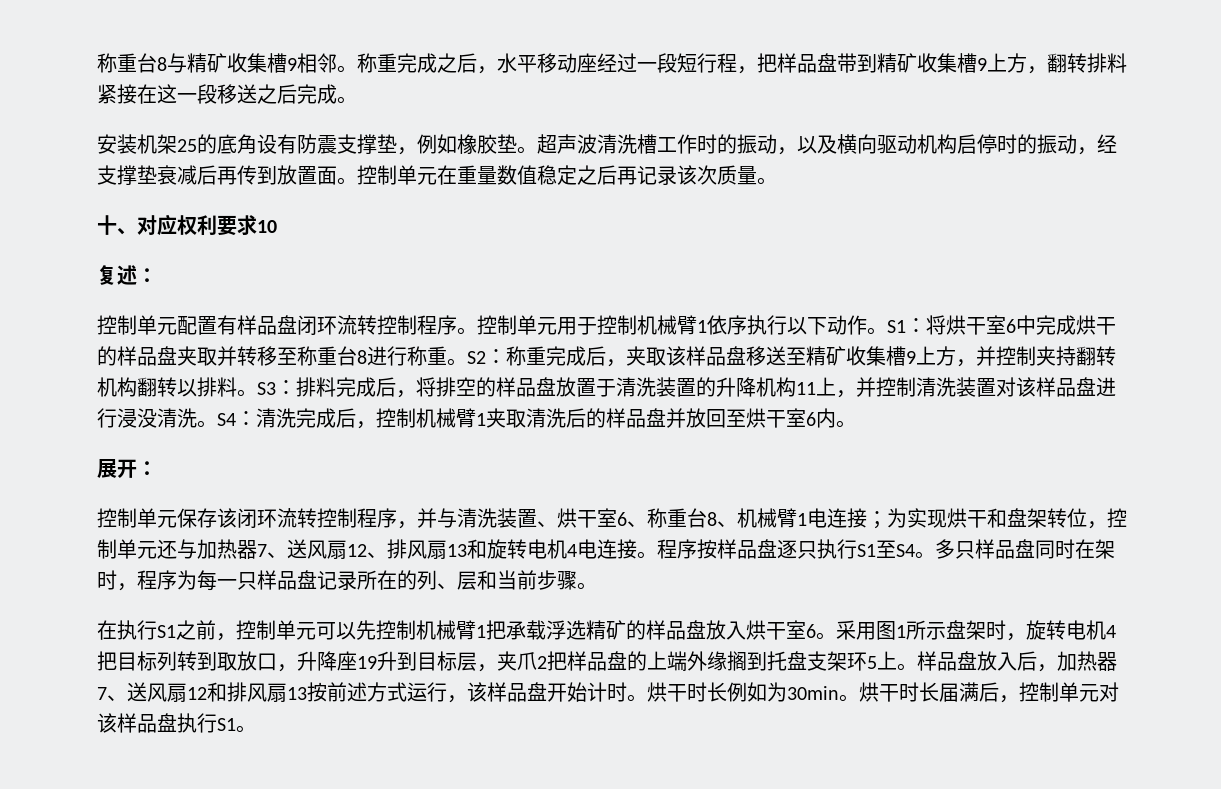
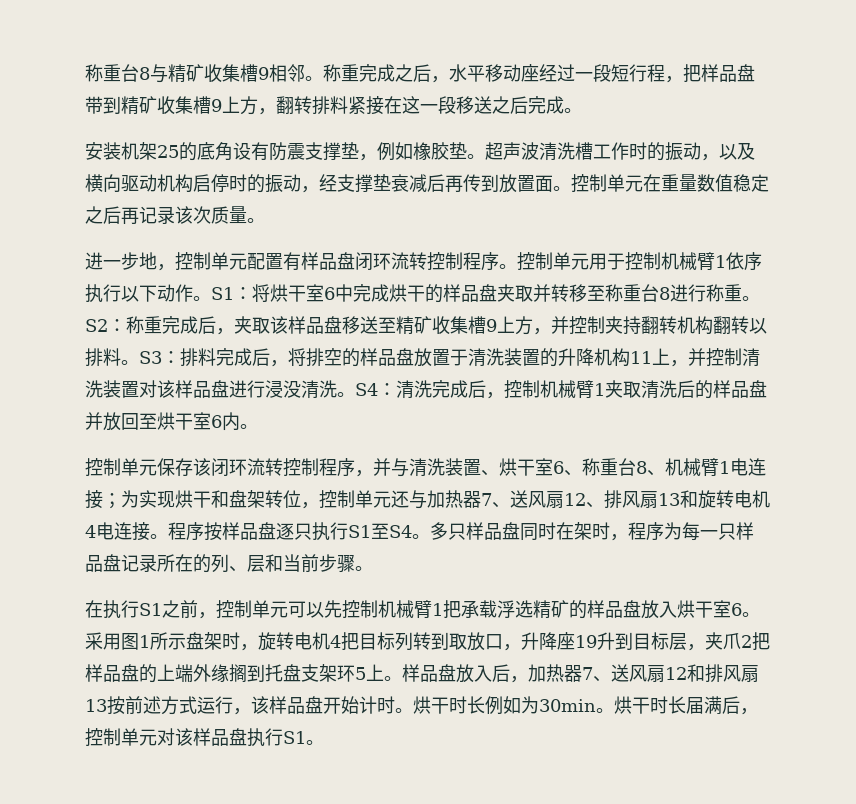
- 十、对应权利要求10
- 复述：
- 控制单元配置有样品盘闭环流转控制程序。
+ 进一步地，控制单元配置有样品盘闭环流转控制程序。
- 展开：

